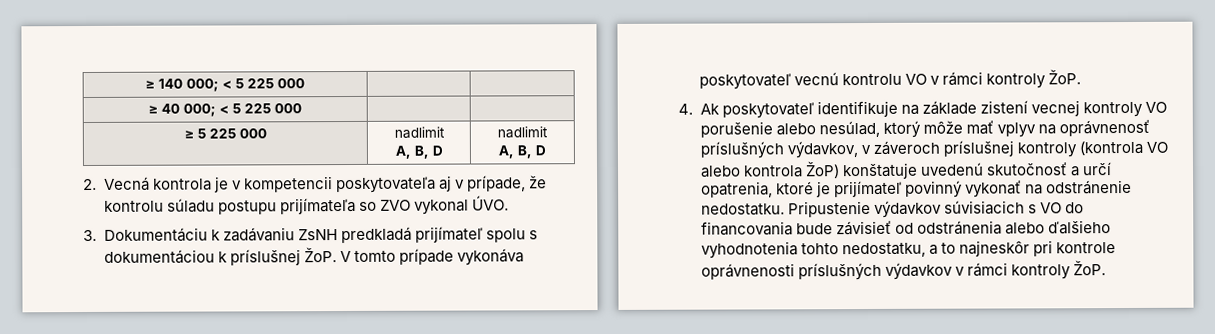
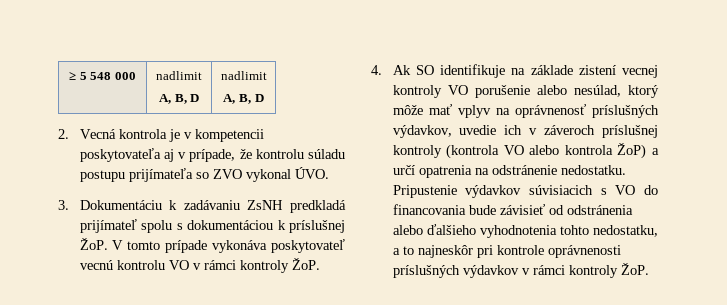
- ≥ 140 000; < 5 225 000 | |
- ≥ 40 000; < 5 225 000 | |
- ≥ 5 225 000 | nadlimit
+ ≥ 5 548 000 | nadlimit
- 4. Ak poskytovateľ identifikuje na základe zistení vecnej kontroly VO porušenie alebo nesúlad, ktorý môže mať vplyv na oprávnenosť príslušných výdavkov, v záveroch príslušnej kontroly (kontrola VO alebo kontrola ŽoP) konštatuje uvedenú skutočnosť a určí opatrenia, ktoré je prijímateľ povinný vykonať na odstránenie nedostatku.
+ 4. Ak SO identifikuje na základe zistení vecnej kontroly VO porušenie alebo nesúlad, ktorý môže mať vplyv na oprávnenosť príslušných výdavkov, uvedie ich v záveroch príslušnej kontroly (kontrola VO alebo kontrola ŽoP) a určí opatrenia na odstránenie nedostatku.

